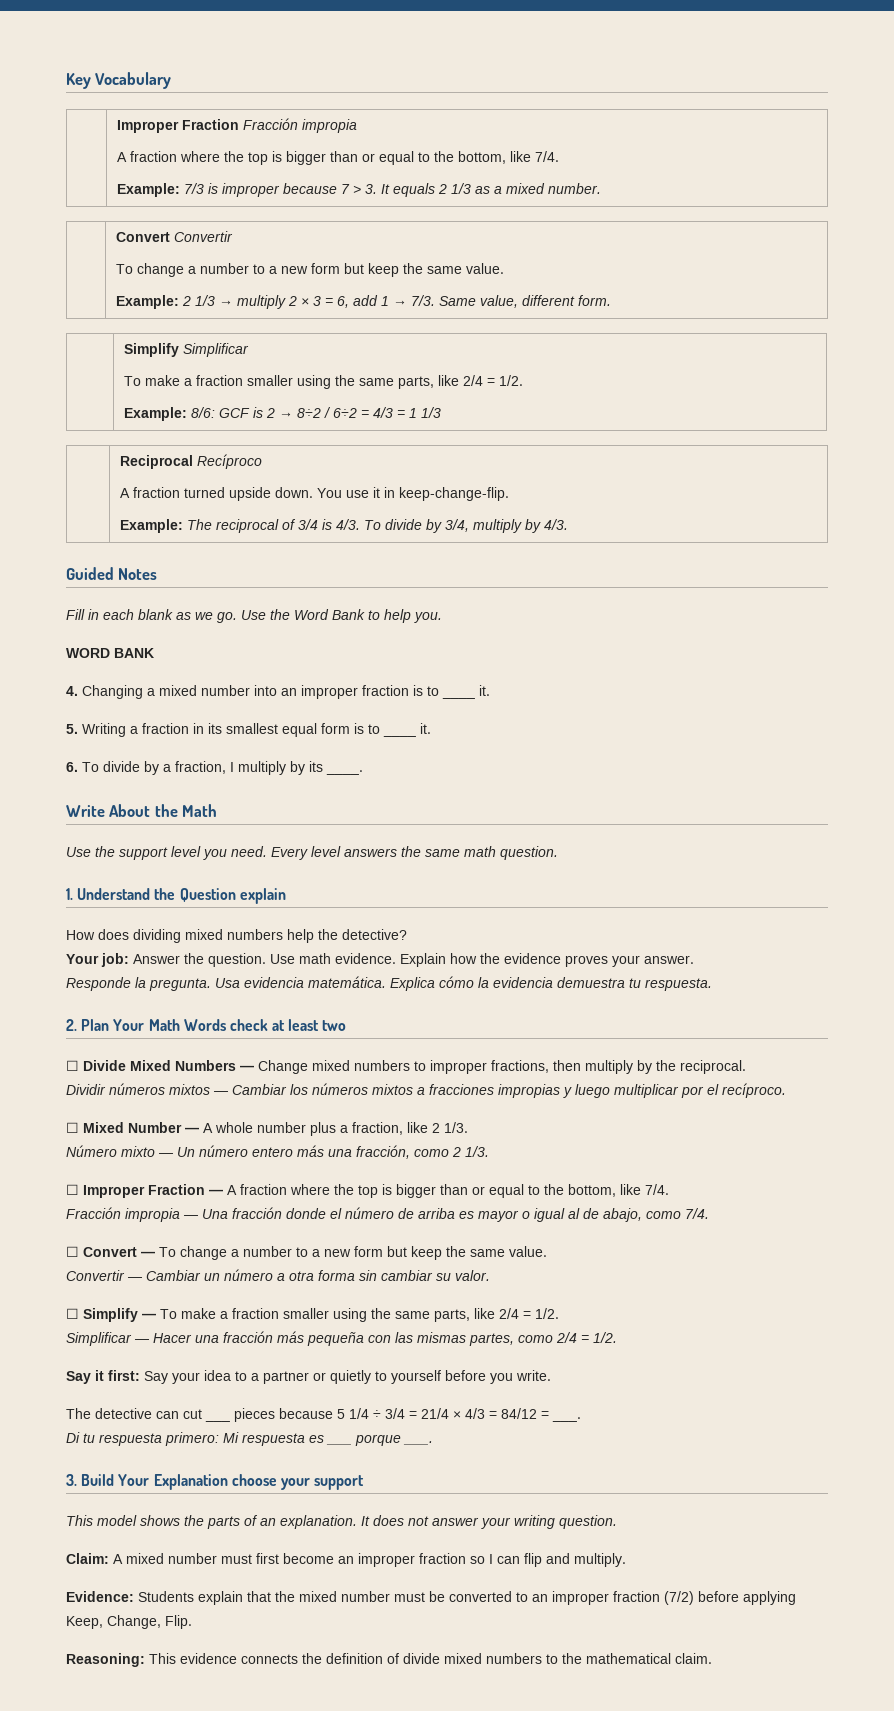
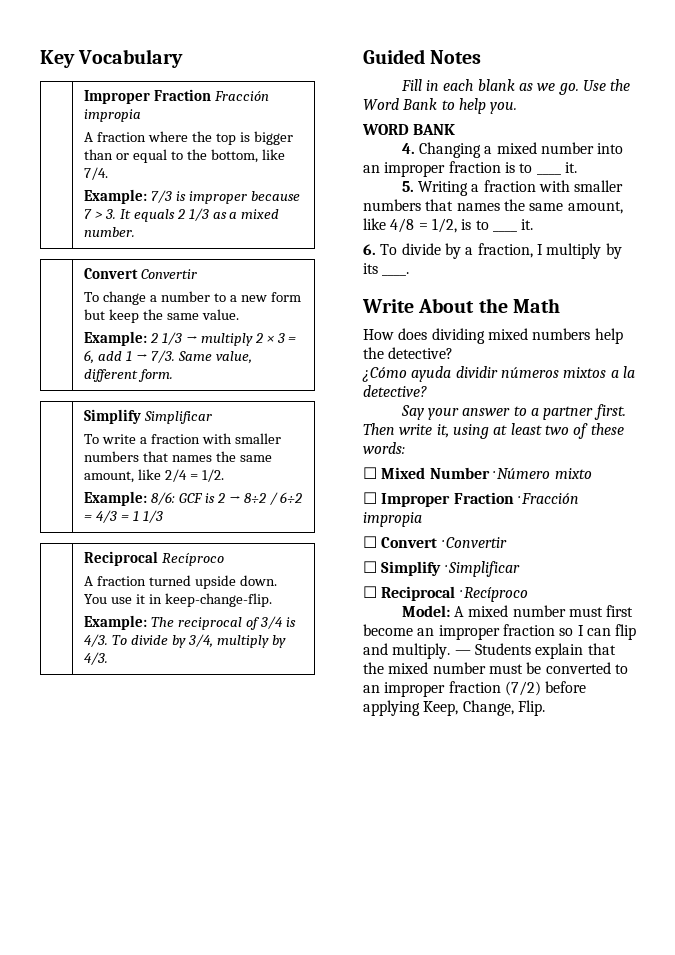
  | Simplify Simplificar
- To make a fraction smaller using the same parts, like 2/4 = 1/2.
+ To write a fraction with smaller numbers that names the same amount, like 2/4 = 1/2.
- 5. Writing a fraction in its smallest equal form is to ____ it.
+ 5. Writing a fraction with smaller numbers that names the same amount, like 4/8 = 1/2, is to ____ it.
- Use the support level you need. Every level answers the same math question.
- 1. Understand the Question explain
- Your job: Answer the question. Use math evidence. Explain how the evidence proves your answer.
- Responde la pregunta. Usa evidencia matemática. Explica cómo la evidencia demuestra tu respuesta.
- 2. Plan Your Math Words check at least two
- ☐ Divide Mixed Numbers — Change mixed numbers to improper fractions, then multiply by the reciprocal.
- Dividir números mixtos — Cambiar los números mixtos a fracciones impropias y luego multiplicar por el recíproco.
- ☐ Mixed Number — A whole number plus a fraction, like 2 1/3.
- Número mixto — Un número entero más una fracción, como 2 1/3.
- ☐ Improper Fraction — A fraction where the top is bigger than or equal to the bottom, like 7/4.
- Fracción impropia — Una fracción donde el número de arriba es mayor o igual al de abajo, como 7/4.
- ☐ Convert — To change a number to a new form but keep the same value.
- Convertir — Cambiar un número a otra forma sin cambiar su valor.
- ☐ Simplify — To make a fraction smaller using the same parts, like 2/4 = 1/2.
- Simplificar — Hacer una fracción más pequeña con las mismas partes, como 2/4 = 1/2.
- Say it first: Say your idea to a partner or quietly to yourself before you write.
- The detective can cut ___ pieces because 5 1/4 ÷ 3/4 = 21/4 × 4/3 = 84/12 = ___.
- Di tu respuesta primero: Mi respuesta es ___ porque ___.
- 3. Build Your Explanation choose your support
- This model shows the parts of an explanation. It does not answer your writing question.
- Claim: A mixed number must first become an improper fraction so I can flip and multiply.
- Evidence: Students explain that the mixed number must be converted to an improper fraction (7/2) before applying Keep, Change, Flip.
+ ¿Cómo ayuda dividir números mixtos a la detective?
+ Say your answer to a partner first. Then write it, using at least two of these words:
+ ☐ Mixed Number · Número mixto
+ ☐ Improper Fraction · Fracción impropia
+ ☐ Convert · Convertir
+ ☐ Simplify · Simplificar
+ ☐ Reciprocal · Recíproco
+ Model: A mixed number must first become an improper fraction so I can flip and multiply. — Students explain that the mixed number must be converted to an improper fraction (7/2) before applying Keep, Change, Flip.
- Reasoning: This evidence connects the definition of divide mixed numbers to the mathematical claim.

